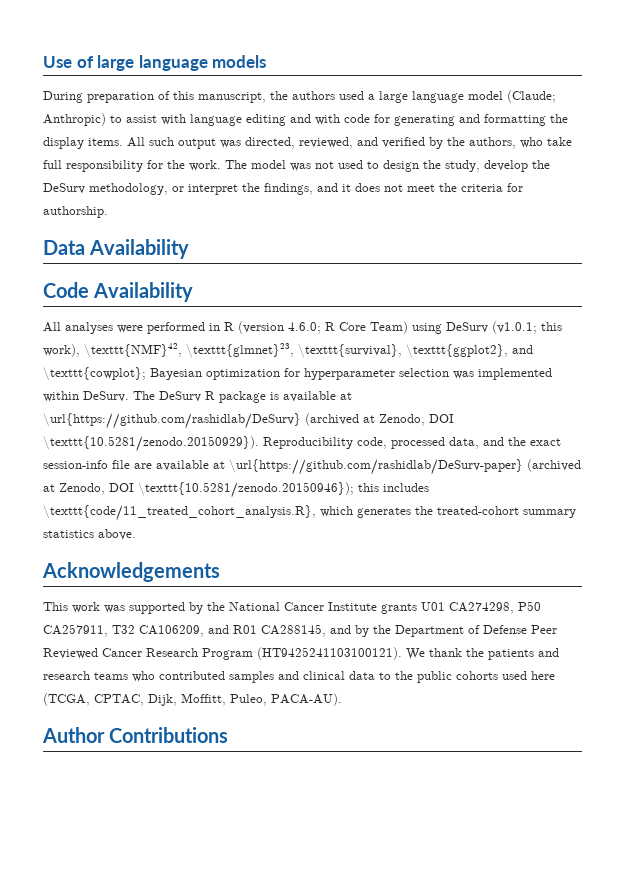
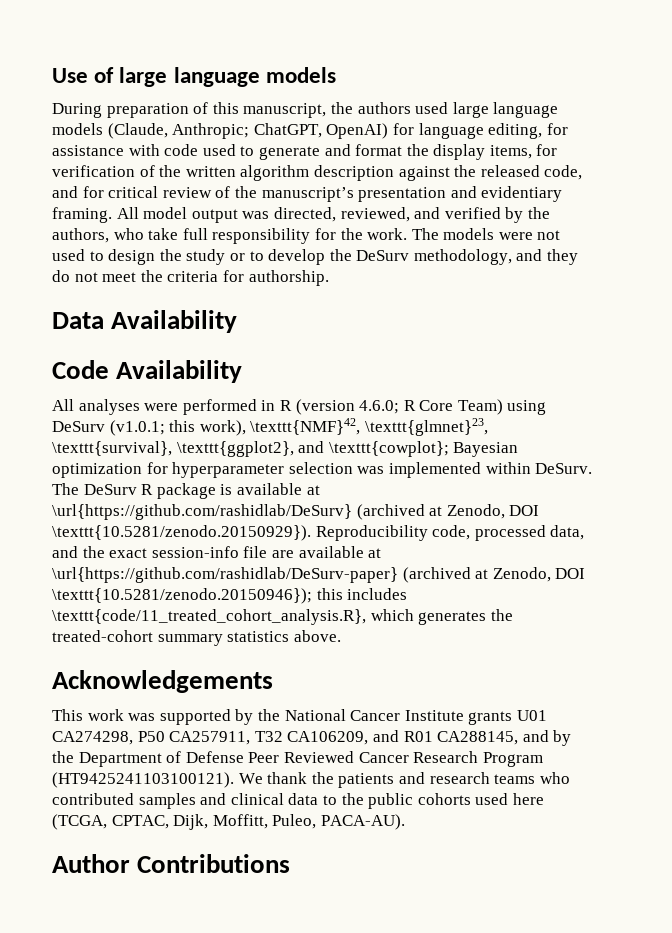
- During preparation of this manuscript, the authors used a large language model (Claude; Anthropic) to assist with language editing and with code for generating and formatting the display items. All such output was directed, reviewed, and verified by the authors, who take full responsibility for the work.
+ During preparation of this manuscript, the authors used large language models (Claude, Anthropic; ChatGPT, OpenAI) for language editing, for assistance with code used to generate and format the display items, for verification of the written algorithm description against the released code, and for critical review of the manuscript’s presentation and evidentiary framing. All model output was directed, reviewed, and verified by the authors, who take full responsibility for the work.
- The model was not used to design the study, develop the DeSurv methodology, or interpret the findings, and it does not meet the criteria for authorship.
+ The models were not used to design the study or to develop the DeSurv methodology, and they do not meet the criteria for authorship.

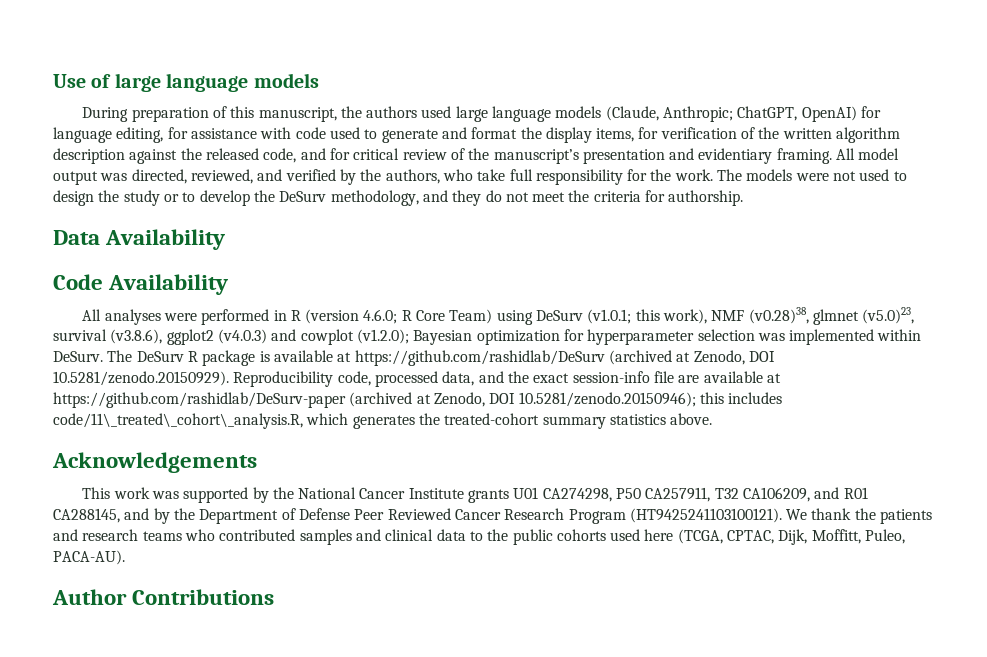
- All analyses were performed in R (version 4.6.0; R Core Team) using DeSurv (v1.0.1; this work), \texttt{NMF}42, \texttt{glmnet}23, \texttt{survival}, \texttt{ggplot2}, and \texttt{cowplot}; Bayesian optimization for hyperparameter selection was implemented within DeSurv.
+ All analyses were performed in R (version 4.6.0; R Core Team) using DeSurv (v1.0.1; this work), NMF (v0.28)38, glmnet (v5.0)23, survival (v3.8.6), ggplot2 (v4.0.3) and cowplot (v1.2.0); Bayesian optimization for hyperparameter selection was implemented within DeSurv.
- The DeSurv R package is available at \url{https://github.com/rashidlab/DeSurv} (archived at Zenodo, DOI \texttt{10.5281/zenodo.20150929}). Reproducibility code, processed data, and the exact session-info file are available at \url{https://github.com/rashidlab/DeSurv-paper} (archived at Zenodo, DOI \texttt{10.5281/zenodo.20150946}); this includes \texttt{code/11_treated_cohort_analysis.R}, which generates the treated-cohort summary statistics above.
+ The DeSurv R package is available at https://github.com/rashidlab/DeSurv (archived at Zenodo, DOI 10.5281/zenodo.20150929). Reproducibility code, processed data, and the exact session-info file are available at https://github.com/rashidlab/DeSurv-paper (archived at Zenodo, DOI 10.5281/zenodo.20150946); this includes code/11\_treated\_cohort\_analysis.R, which generates the treated-cohort summary statistics above.

